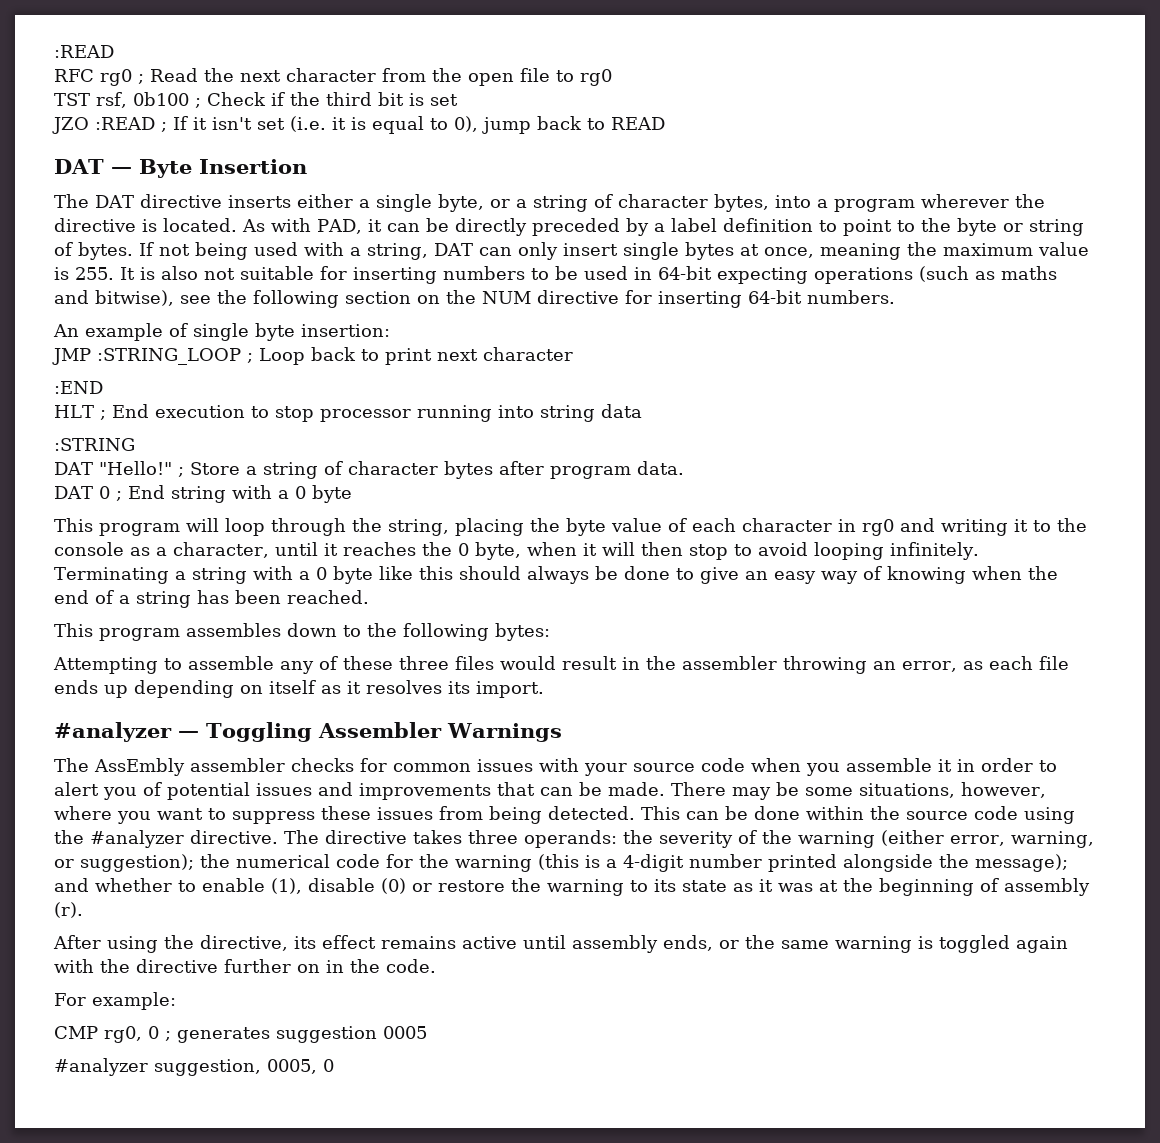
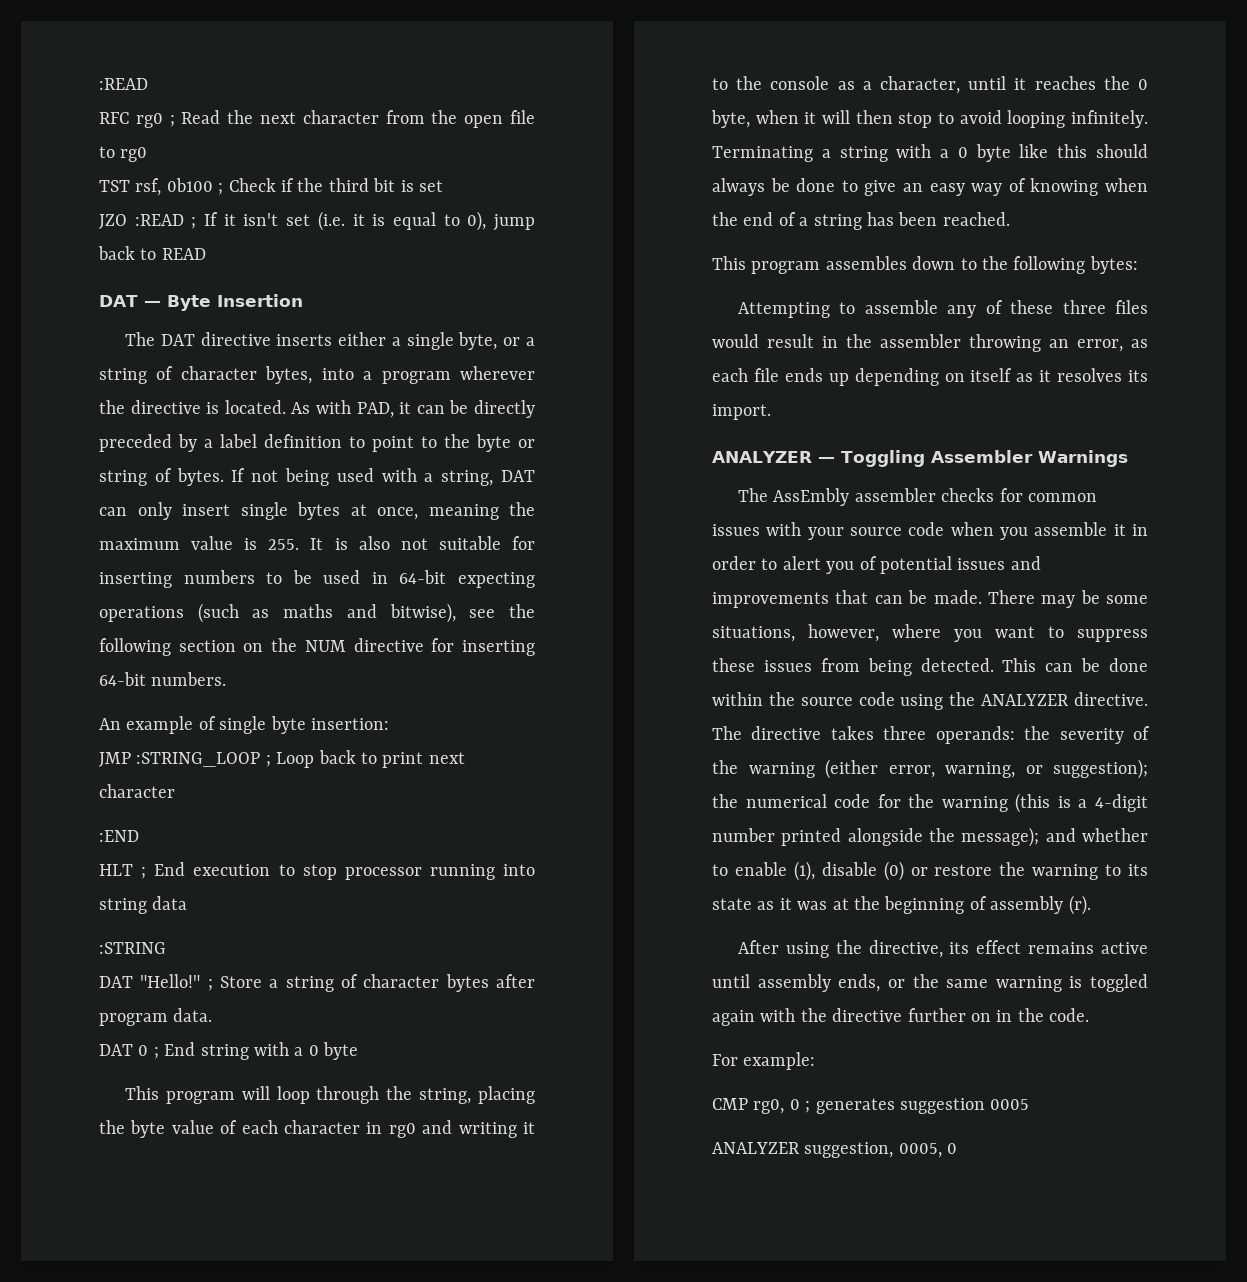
- #analyzer — Toggling Assembler Warnings
+ ANALYZER — Toggling Assembler Warnings
- This can be done within the source code using the #analyzer directive.
+ This can be done within the source code using the ANALYZER directive.
- #analyzer suggestion, 0005, 0
+ ANALYZER suggestion, 0005, 0

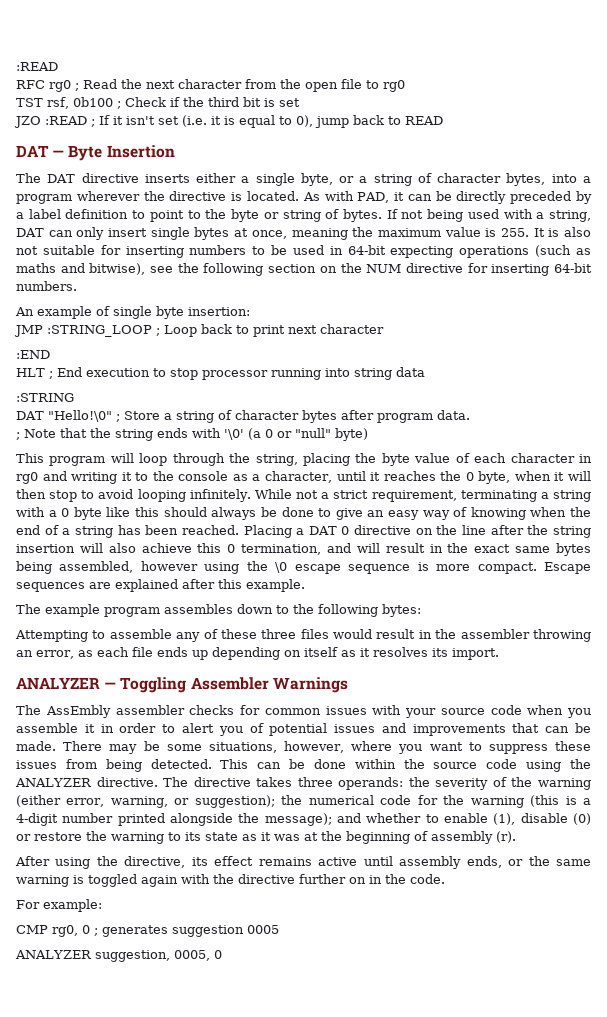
- DAT "Hello!" ; Store a string of character bytes after program data.
+ DAT "Hello!\0" ; Store a string of character bytes after program data.
- DAT 0 ; End string with a 0 byte
+ ; Note that the string ends with '\0' (a 0 or "null" byte)
- Terminating a string with a 0 byte like this should always be done to give an easy way of knowing when the end of a string has been reached.
- This program assembles down to the following bytes:
+ While not a strict requirement, terminating a string with a 0 byte like this should always be done to give an easy way of knowing when the end of a string has been reached. Placing a DAT 0 directive on the line after the string insertion will also achieve this 0 termination, and will result in the exact same bytes being assembled, however using the \0 escape sequence is more compact. Escape sequences are explained after this example.
+ The example program assembles down to the following bytes:

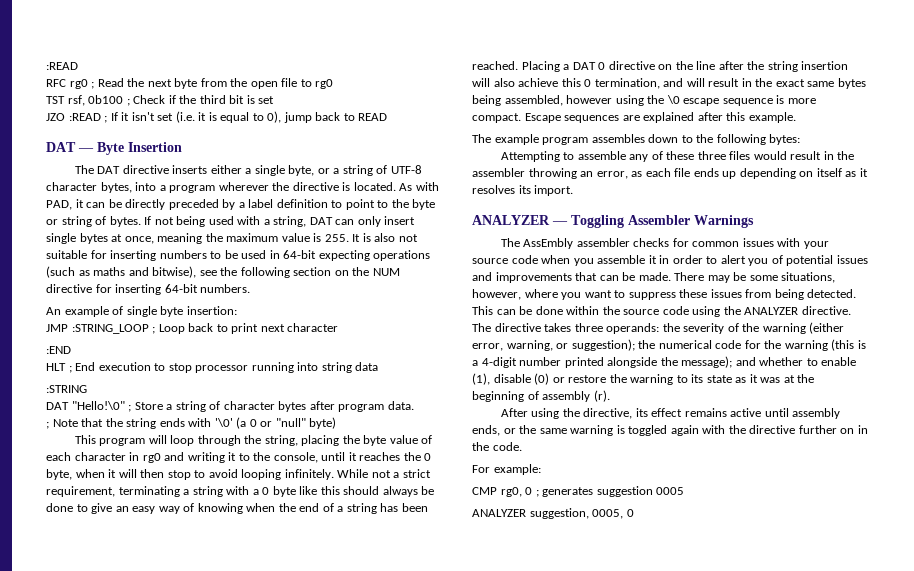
- RFC rg0 ; Read the next character from the open file to rg0
+ RFC rg0 ; Read the next byte from the open file to rg0
- The DAT directive inserts either a single byte, or a string of character bytes, into a program wherever the directive is located.
+ The DAT directive inserts either a single byte, or a string of UTF-8 character bytes, into a program wherever the directive is located.
- This program will loop through the string, placing the byte value of each character in rg0 and writing it to the console as a character, until it reaches the 0 byte, when it will then stop to avoid looping infinitely.
+ This program will loop through the string, placing the byte value of each character in rg0 and writing it to the console, until it reaches the 0 byte, when it will then stop to avoid looping infinitely.

